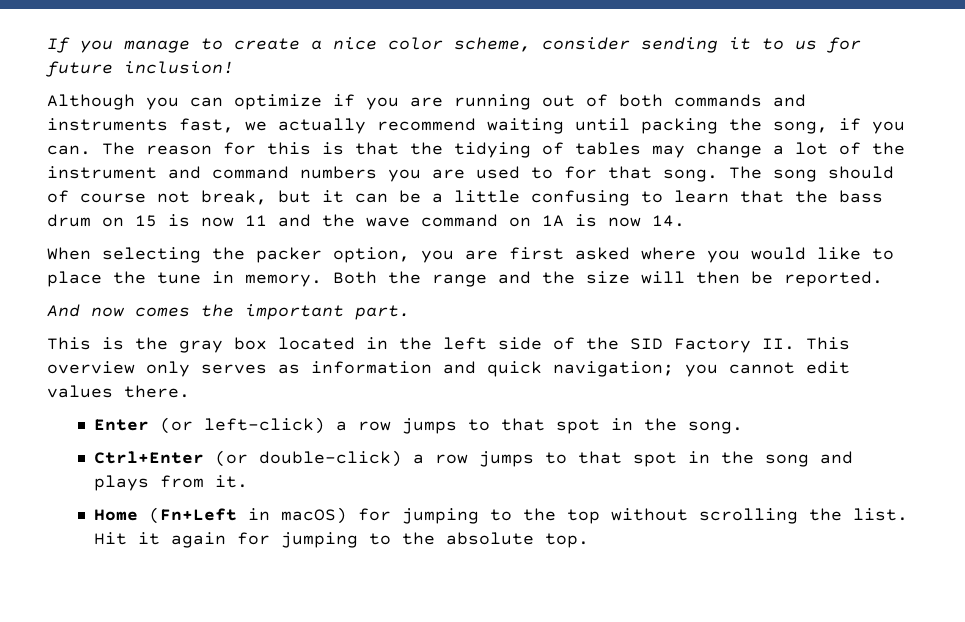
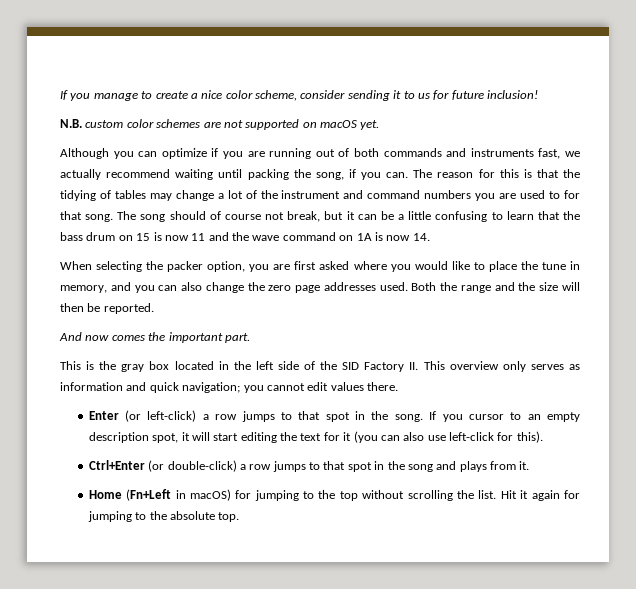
+ N.B. custom color schemes are not supported on macOS yet.
- When selecting the packer option, you are first asked where you would like to place the tune in memory.
+ When selecting the packer option, you are first asked where you would like to place the tune in memory, and you can also change the zero page addresses used.
+ If you cursor to an empty description spot, it will start editing the text for it (you can also use left-click for this).

